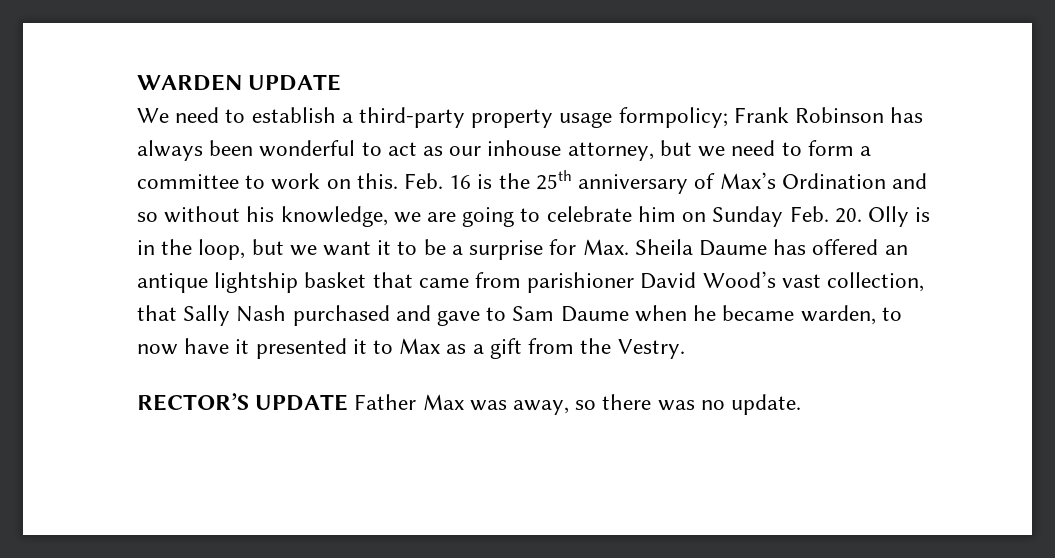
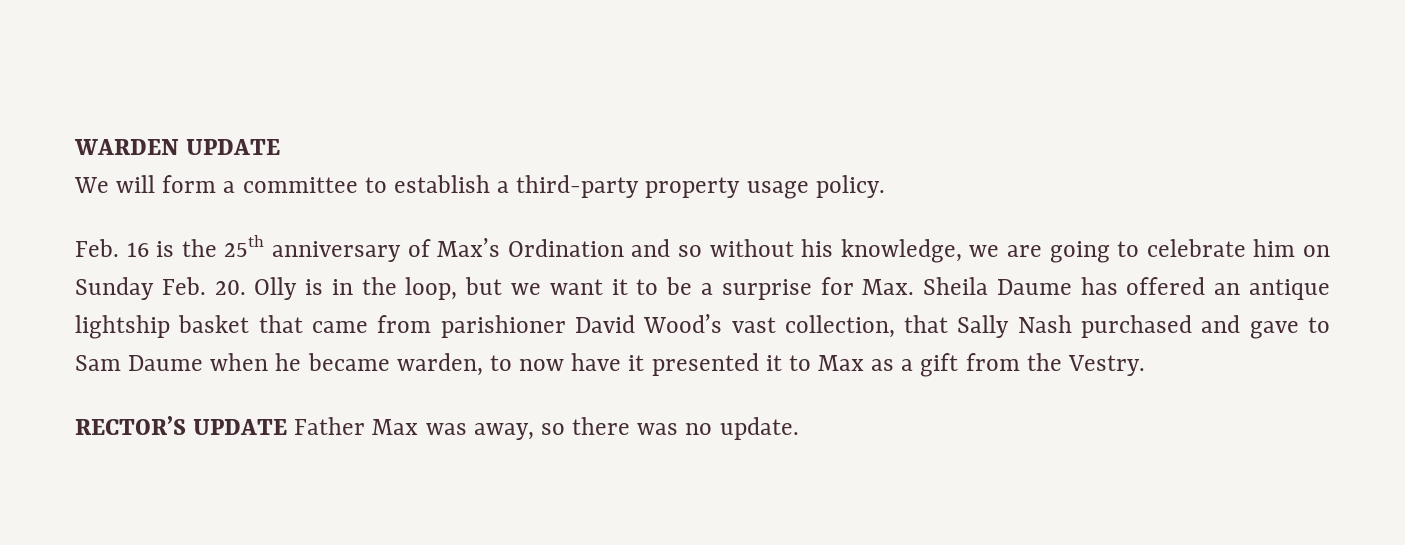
- We need to establish a third-party property usage formpolicy; Frank Robinson has always been wonderful to act as our inhouse attorney, but we need to form a committee to work on this. Feb. 16 is the 25th anniversary of Max’s Ordination and so without his knowledge, we are going to celebrate him on Sunday Feb. 20. Olly is in the loop, but we want it to be a surprise for Max. Sheila Daume has offered an antique lightship basket that came from parishioner David Wood’s vast collection, that Sally Nash purchased and gave to Sam Daume when he became warden, to now have it presented it to Max as a gift from the Vestry.
+ We will form a committee to establish a third-party property usage policy.
+ Feb. 16 is the 25th anniversary of Max’s Ordination and so without his knowledge, we are going to celebrate him on Sunday Feb. 20. Olly is in the loop, but we want it to be a surprise for Max. Sheila Daume has offered an antique lightship basket that came from parishioner David Wood’s vast collection, that Sally Nash purchased and gave to Sam Daume when he became warden, to now have it presented it to Max as a gift from the Vestry.

